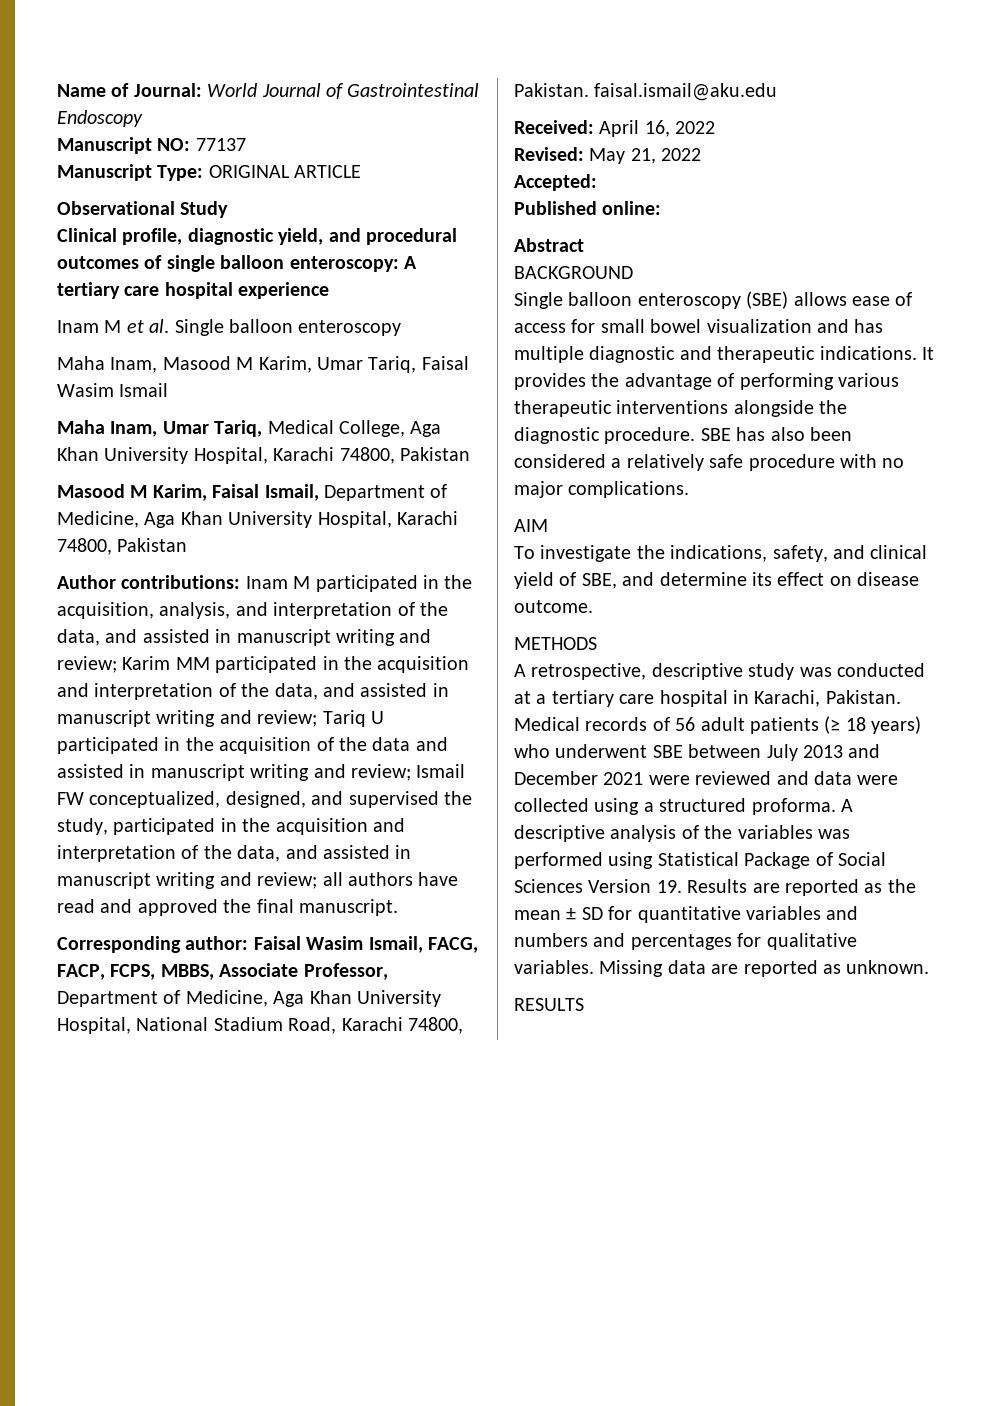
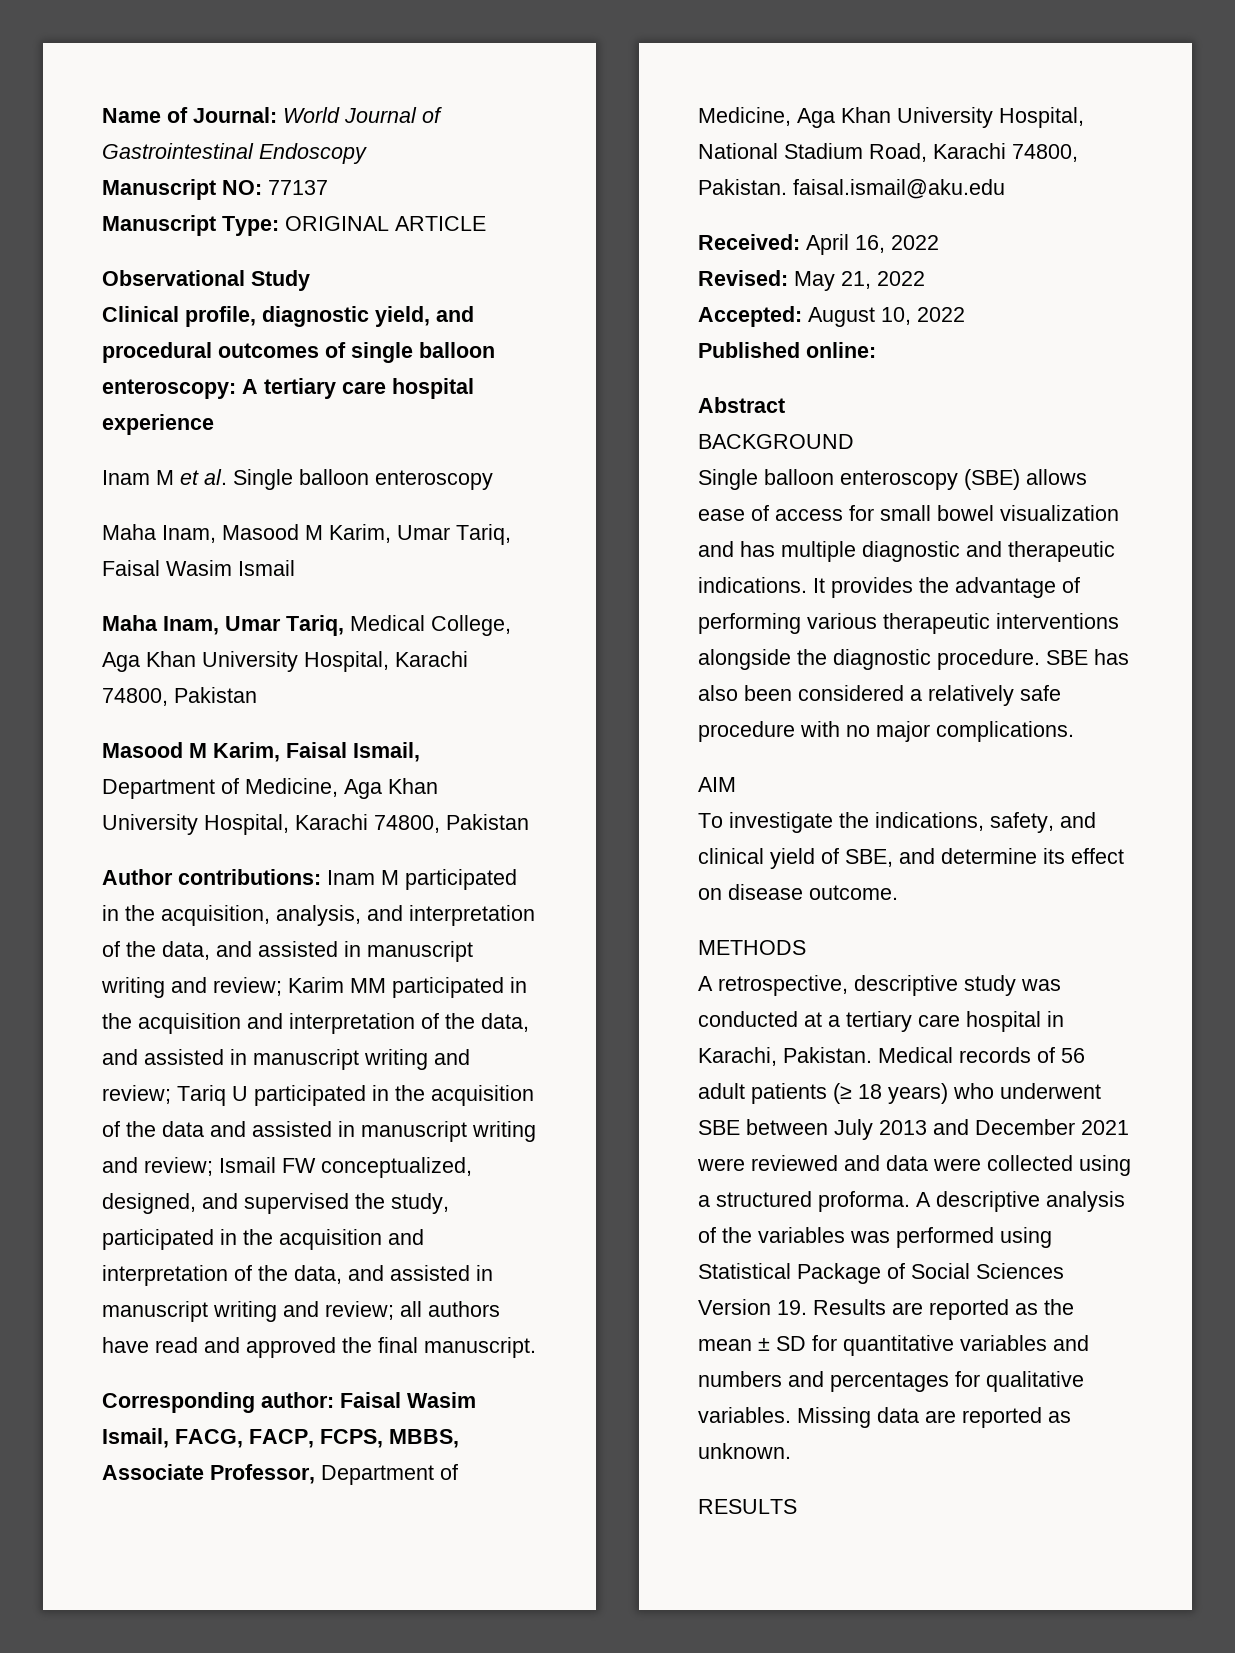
- Accepted:
+ Accepted: August 10, 2022

